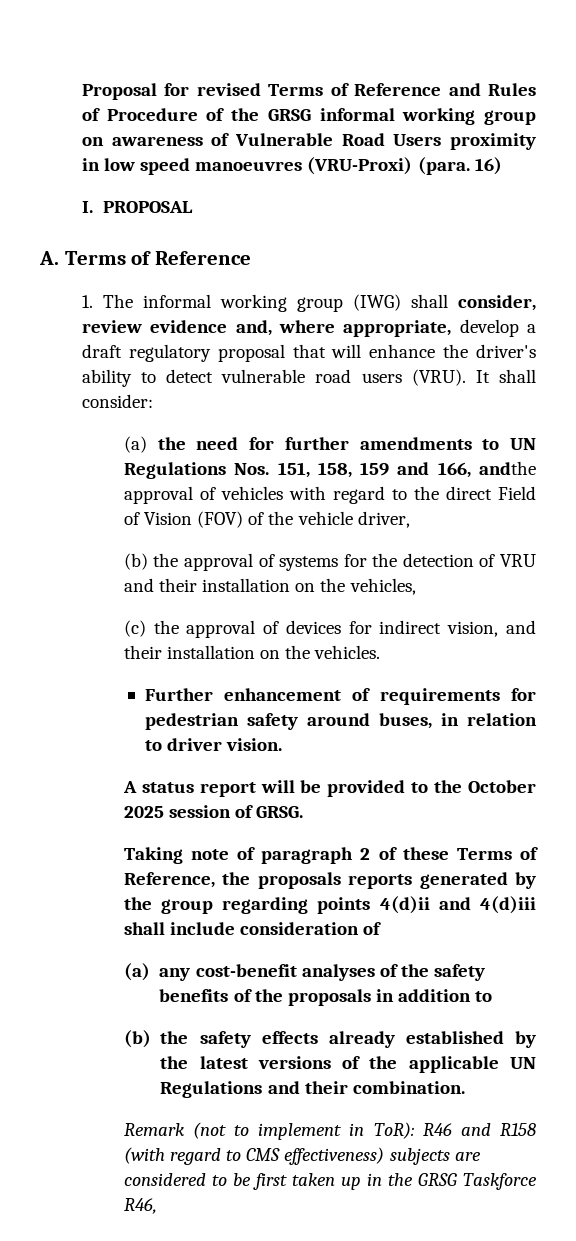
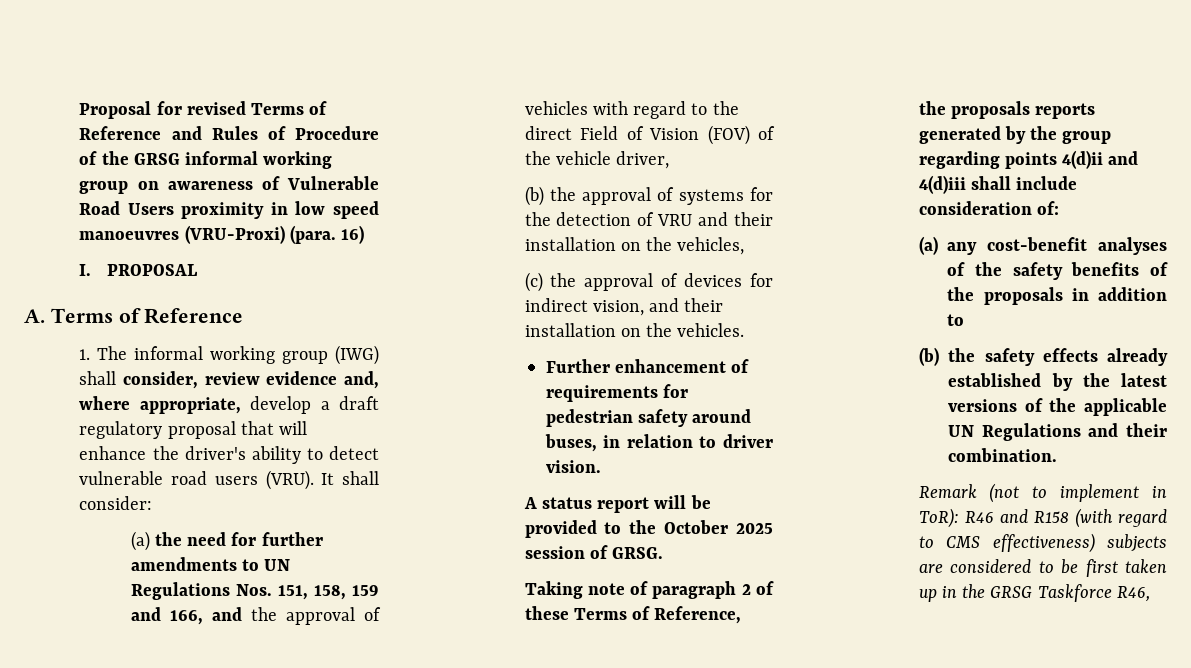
- (a) the need for further amendments to UN Regulations Nos. 151, 158, 159 and 166, andthe approval of vehicles with regard to the direct Field of Vision (FOV) of the vehicle driver,
+ (a) the need for further amendments to UN Regulations Nos. 151, 158, 159 and 166, and the approval of vehicles with regard to the direct Field of Vision (FOV) of the vehicle driver,
- Taking note of paragraph 2 of these Terms of Reference, the proposals reports generated by the group regarding points 4(d)ii and 4(d)iii shall include consideration of
+ Taking note of paragraph 2 of these Terms of Reference, the proposals reports generated by the group regarding points 4(d)ii and 4(d)iii shall include consideration of:

